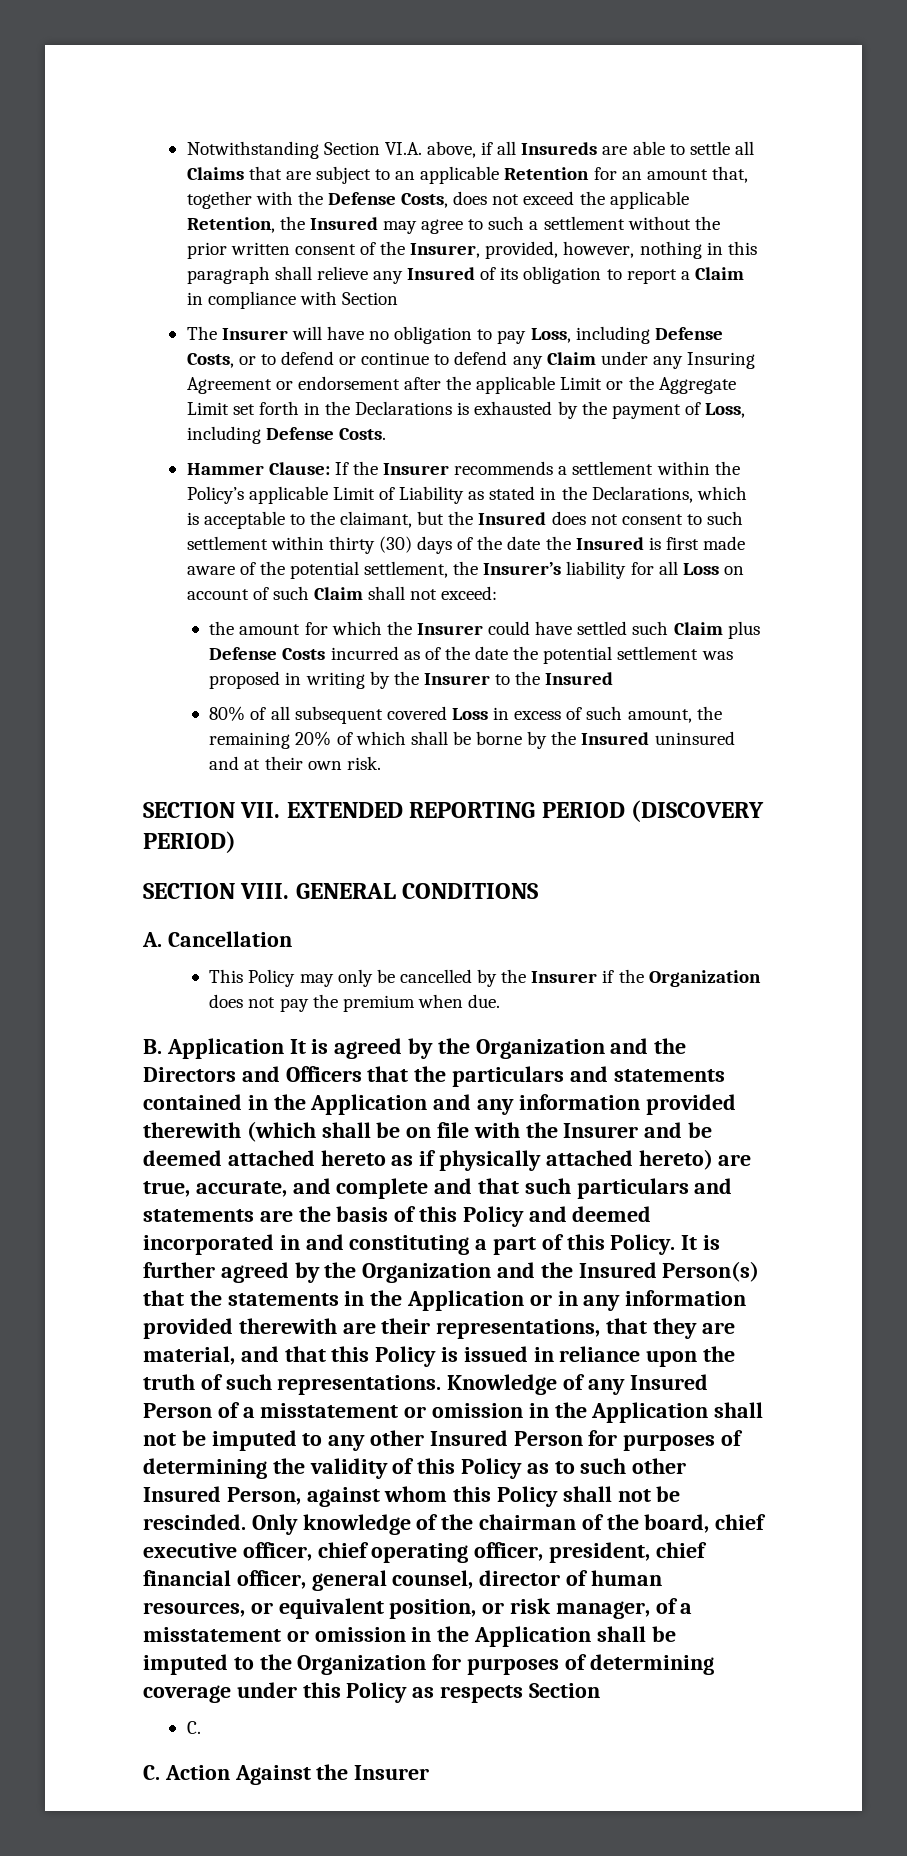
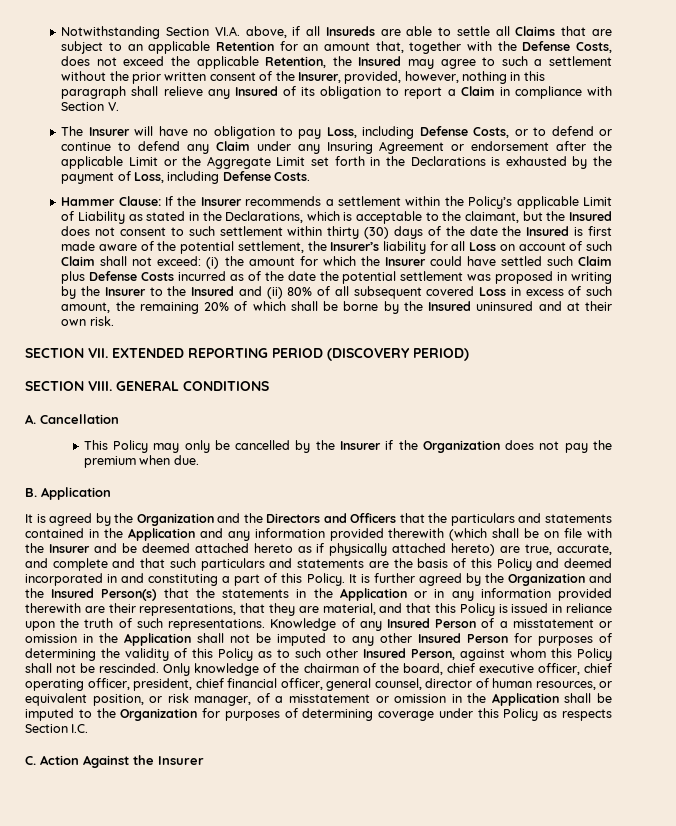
- Notwithstanding Section VI.A. above, if all Insureds are able to settle all Claims that are subject to an applicable Retention for an amount that, together with the Defense Costs, does not exceed the applicable Retention, the Insured may agree to such a settlement without the prior written consent of the Insurer, provided, however, nothing in this paragraph shall relieve any Insured of its obligation to report a Claim in compliance with Section
+ Notwithstanding Section VI.A. above, if all Insureds are able to settle all Claims that are subject to an applicable Retention for an amount that, together with the Defense Costs, does not exceed the applicable Retention, the Insured may agree to such a settlement without the prior written consent of the Insurer, provided, however, nothing in this paragraph shall relieve any Insured of its obligation to report a Claim in compliance with Section V.
- If the Insurer recommends a settlement within the Policy’s applicable Limit of Liability as stated in the Declarations, which is acceptable to the claimant, but the Insured does not consent to such settlement within thirty (30) days of the date the Insured is first made aware of the potential settlement, the Insurer’s liability for all Loss on account of such Claim shall not exceed:
- the amount for which the Insurer could have settled such Claim plus Defense Costs incurred as of the date the potential settlement was proposed in writing by the Insurer to the Insured
- 80% of all subsequent covered Loss in excess of such amount, the remaining 20% of which shall be borne by the Insured uninsured and at their own risk.
+ If the Insurer recommends a settlement within the Policy’s applicable Limit of Liability as stated in the Declarations, which is acceptable to the claimant, but the Insured does not consent to such settlement within thirty (30) days of the date the Insured is first made aware of the potential settlement, the Insurer’s liability for all Loss on account of such Claim shall not exceed: (i) the amount for which the Insurer could have settled such Claim plus Defense Costs incurred as of the date the potential settlement was proposed in writing by the Insurer to the Insured and (ii) 80% of all subsequent covered Loss in excess of such amount, the remaining 20% of which shall be borne by the Insured uninsured and at their own risk.
- B. Application It is agreed by the Organization and the Directors and Officers that the particulars and statements contained in the Application and any information provided therewith (which shall be on file with the Insurer and be deemed attached hereto as if physically attached hereto) are true, accurate, and complete and that such particulars and statements are the basis of this Policy and deemed incorporated in and constituting a part of this Policy.
+ B. Application
+ It is agreed by the Organization and the Directors and Officers that the particulars and statements contained in the Application and any information provided therewith (which shall be on file with the Insurer and be deemed attached hereto as if physically attached hereto) are true, accurate, and complete and that such particulars and statements are the basis of this Policy and deemed incorporated in and constituting a part of this Policy.
- Only knowledge of the chairman of the board, chief executive officer, chief operating officer, president, chief financial officer, general counsel, director of human resources, or equivalent position, or risk manager, of a misstatement or omission in the Application shall be imputed to the Organization for purposes of determining coverage under this Policy as respects Section
- C.
+ Only knowledge of the chairman of the board, chief executive officer, chief operating officer, president, chief financial officer, general counsel, director of human resources, or equivalent position, or risk manager, of a misstatement or omission in the Application shall be imputed to the Organization for purposes of determining coverage under this Policy as respects Section I.C.

